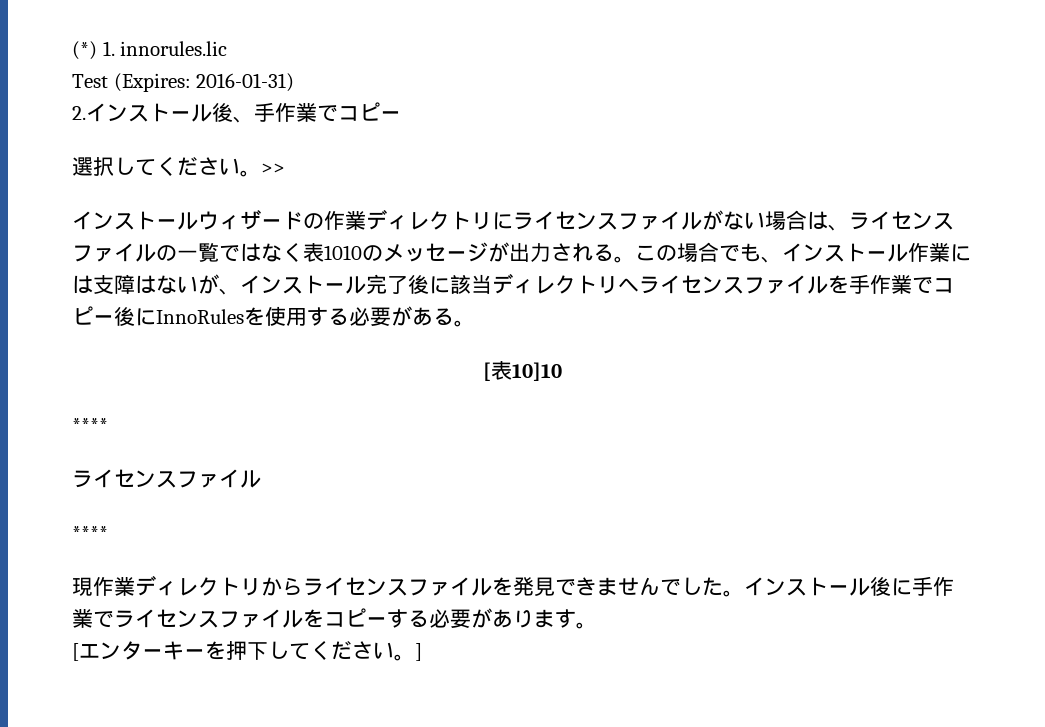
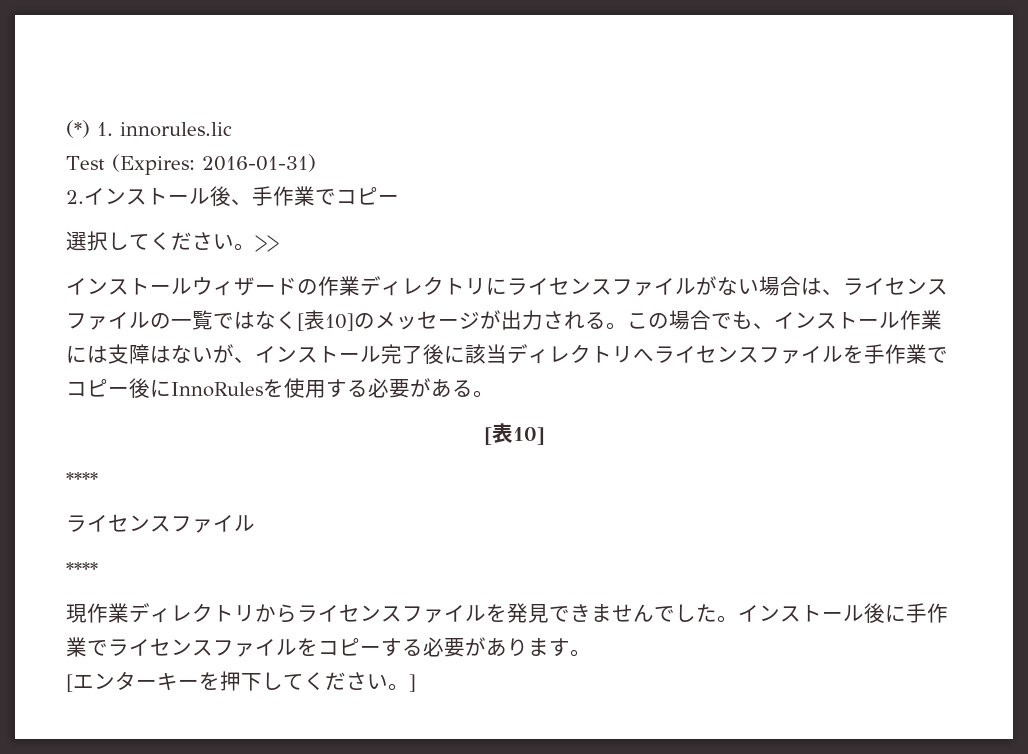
- インストールウィザードの作業ディレクトリにライセンスファイルがない場合は、ライセンスファイルの一覧ではなく表1010のメッセージが出力される。
+ インストールウィザードの作業ディレクトリにライセンスファイルがない場合は、ライセンスファイルの一覧ではなく[表10]のメッセージが出力される。
  この場合でも、インストール作業には支障はないが、インストール完了後に該当ディレクトリへライセンスファイルを手作業でコピー後にInnoRulesを使用する必要がある。
- [表10]10
+ [表10]

